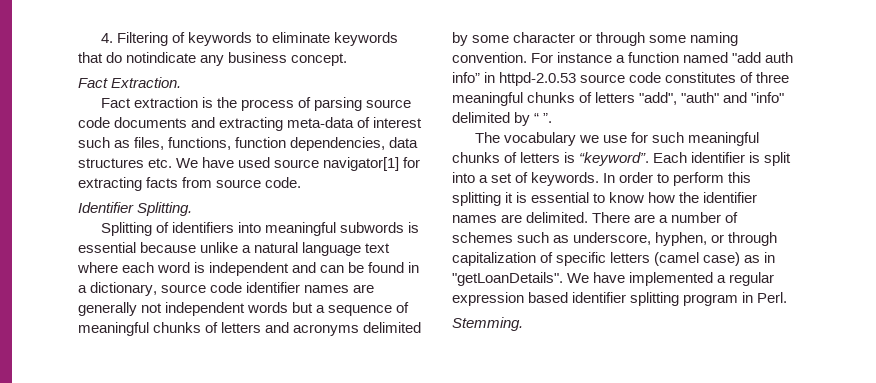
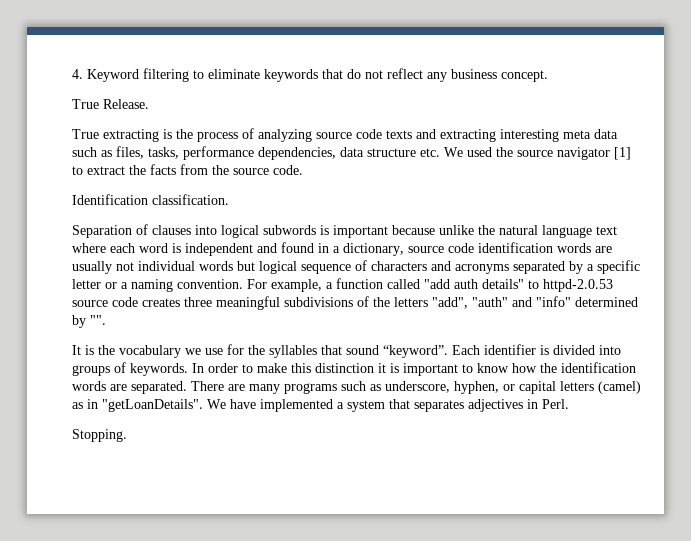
- 4. Filtering of keywords to eliminate keywords that do notindicate any business concept.
+ 4. Keyword filtering to eliminate keywords that do not reflect any business concept.
- Fact Extraction.
- Fact extraction is the process of parsing source code documents and extracting meta-data of interest such as files, functions, function dependencies, data structures etc. We have used source navigator[1] for extracting facts from source code.
+ True Release.
+ True extracting is the process of analyzing source code texts and extracting interesting meta data such as files, tasks, performance dependencies, data structure etc. We used the source navigator [1] to extract the facts from the source code.
- Identifier Splitting.
- Splitting of identifiers into meaningful subwords is essential because unlike a natural language text where each word is independent and can be found in a dictionary, source code identifier names are generally not independent words but a sequence of meaningful chunks of letters and acronyms delimited by some character or through some naming convention.
+ Identification classification.
+ Separation of clauses into logical subwords is important because unlike the natural language text where each word is independent and found in a dictionary, source code identification words are usually not individual words but logical sequence of characters and acronyms separated by a specific letter or a naming convention.
- For instance a function named "add auth info” in httpd-2.0.53 source code constitutes of three meaningful chunks of letters "add", "auth" and "info" delimited by “ ”.
- The vocabulary we use for such meaningful chunks of letters is “keyword”. Each identifier is split into a set of keywords.
+ For example, a function called "add auth details" to httpd-2.0.53 source code creates three meaningful subdivisions of the letters "add", "auth" and "info" determined by "".
+ It is the vocabulary we use for the syllables that sound “keyword”. Each identifier is divided into groups of keywords.
- In order to perform this splitting it is essential to know how the identifier names are delimited. There are a number of schemes such as underscore, hyphen, or through capitalization of specific letters (camel case) as in "getLoanDetails".
+ In order to make this distinction it is important to know how the identification words are separated. There are many programs such as underscore, hyphen, or capital letters (camel) as in "getLoanDetails".
- We have implemented a regular expression based identifier splitting program in Perl.
+ We have implemented a system that separates adjectives in Perl.
- Stemming.
+ Stopping.

